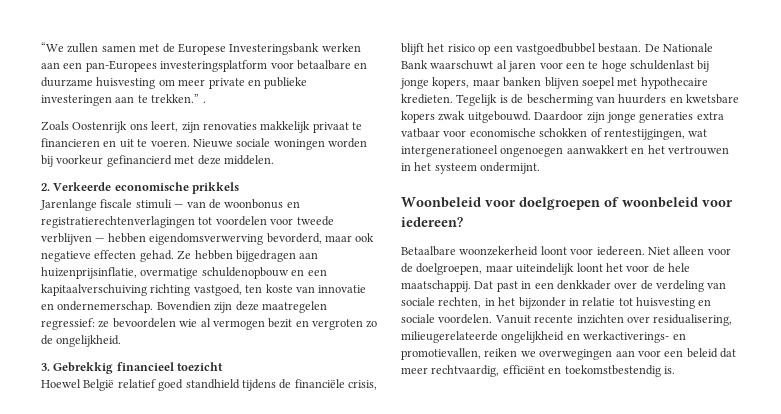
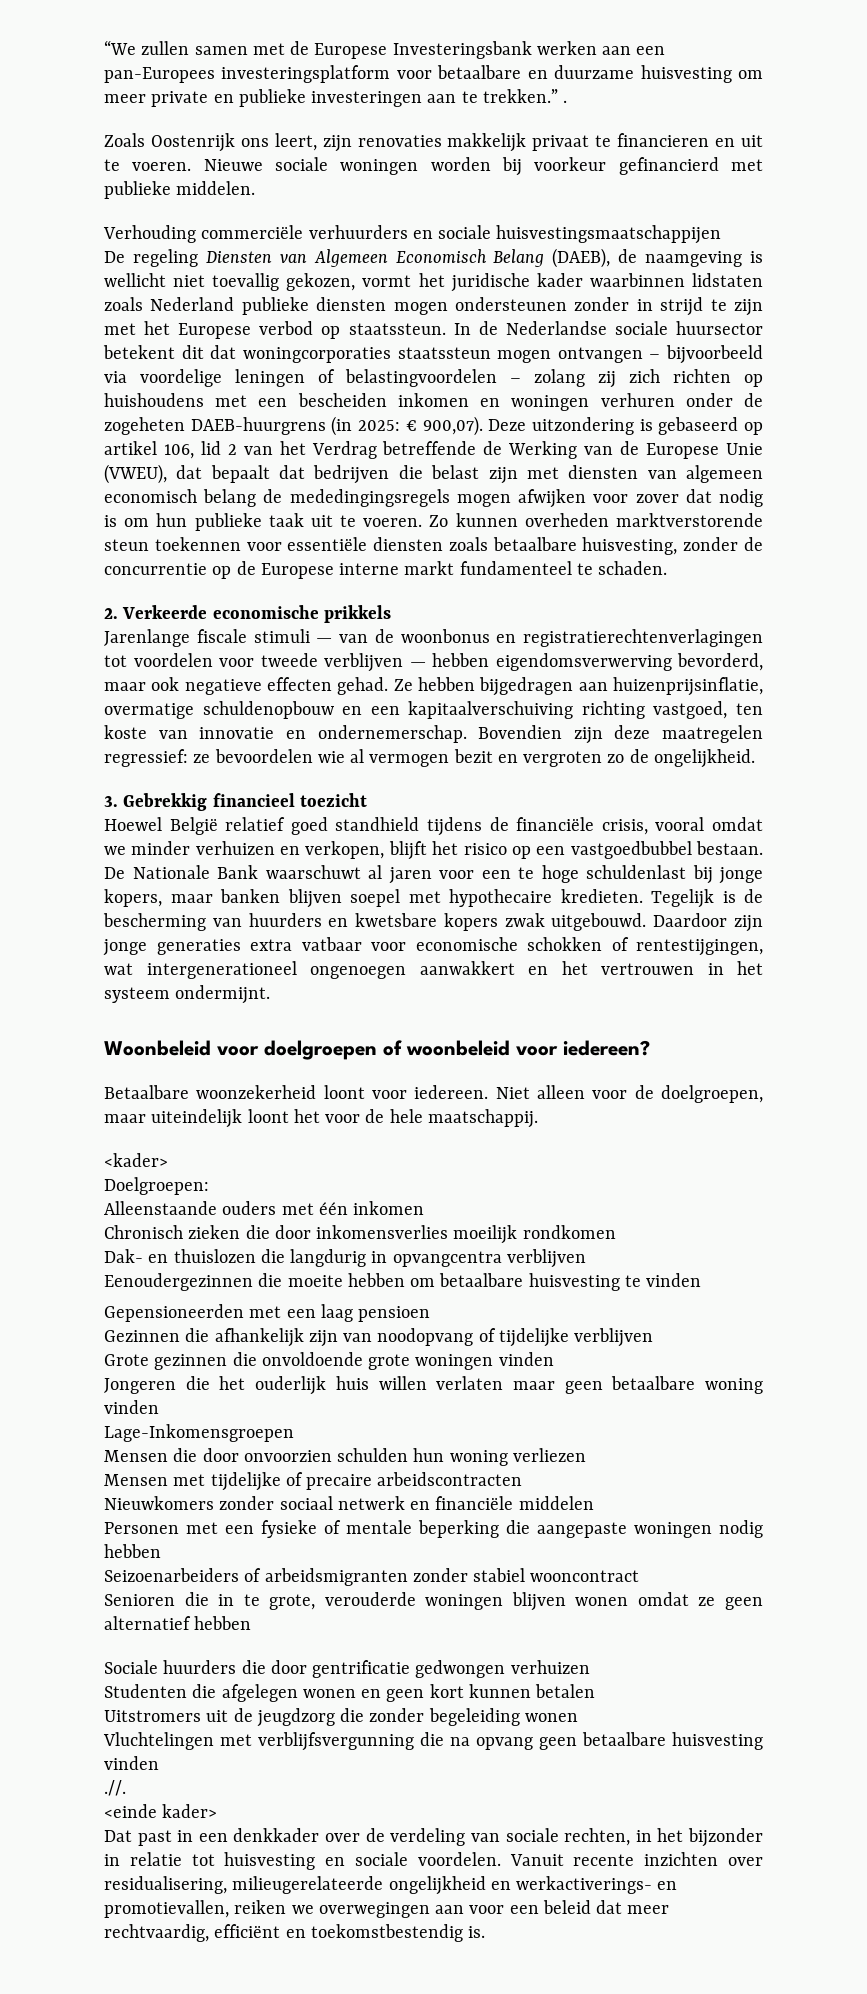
- Nieuwe sociale woningen worden bij voorkeur gefinancierd met deze middelen.
+ Nieuwe sociale woningen worden bij voorkeur gefinancierd met publieke middelen.
+ Verhouding commerciële verhuurders en sociale huisvestingsmaatschappijen
+ De regeling Diensten van Algemeen Economisch Belang (DAEB), de naamgeving is wellicht niet toevallig gekozen, vormt het juridische kader waarbinnen lidstaten zoals Nederland publieke diensten mogen ondersteunen zonder in strijd te zijn met het Europese verbod op staatssteun. In de Nederlandse sociale huursector betekent dit dat woningcorporaties staatssteun mogen ontvangen – bijvoorbeeld via voordelige leningen of belastingvoordelen – zolang zij zich richten op huishoudens met een bescheiden inkomen en woningen verhuren onder de zogeheten DAEB-huurgrens (in 2025: € 900,07). Deze uitzondering is gebaseerd op artikel 106, lid 2 van het Verdrag betreffende de Werking van de Europese Unie (VWEU), dat bepaalt dat bedrijven die belast zijn met diensten van algemeen economisch belang de mededingingsregels mogen afwijken voor zover dat nodig is om hun publieke taak uit te voeren. Zo kunnen overheden marktverstorende steun toekennen voor essentiële diensten zoals betaalbare huisvesting, zonder de concurrentie op de Europese interne markt fundamenteel te schaden.
- Hoewel België relatief goed standhield tijdens de financiële crisis, blijft het risico op een vastgoedbubbel bestaan.
+ Hoewel België relatief goed standhield tijdens de financiële crisis, vooral omdat we minder verhuizen en verkopen, blijft het risico op een vastgoedbubbel bestaan.
- Niet alleen voor de doelgroepen, maar uiteindelijk loont het voor de hele maatschappij. Dat past in een denkkader over de verdeling van sociale rechten, in het bijzonder in relatie tot huisvesting en sociale voordelen.
+ Niet alleen voor de doelgroepen, maar uiteindelijk loont het voor de hele maatschappij.
+ <kader>
+ Doelgroepen:
+ Alleenstaande ouders met één inkomen
+ Chronisch zieken die door inkomensverlies moeilijk rondkomen
+ Dak- en thuislozen die langdurig in opvangcentra verblijven
+ Eenoudergezinnen die moeite hebben om betaalbare huisvesting te vinden
+ Gepensioneerden met een laag pensioen
+ Gezinnen die afhankelijk zijn van noodopvang of tijdelijke verblijven
+ Grote gezinnen die onvoldoende grote woningen vinden
+ Jongeren die het ouderlijk huis willen verlaten maar geen betaalbare woning vinden
+ Lage-Inkomensgroepen
+ Mensen die door onvoorzien schulden hun woning verliezen
+ Mensen met tijdelijke of precaire arbeidscontracten
+ Nieuwkomers zonder sociaal netwerk en financiële middelen
+ Personen met een fysieke of mentale beperking die aangepaste woningen nodig hebben
+ Seizoenarbeiders of arbeidsmigranten zonder stabiel wooncontract
+ Senioren die in te grote, verouderde woningen blijven wonen omdat ze geen alternatief hebben
+ Sociale huurders die door gentrificatie gedwongen verhuizen
+ Studenten die afgelegen wonen en geen kort kunnen betalen
+ Uitstromers uit de jeugdzorg die zonder begeleiding wonen
+ Vluchtelingen met verblijfsvergunning die na opvang geen betaalbare huisvesting vinden
+ .//.
+ <einde kader>
+ Dat past in een denkkader over de verdeling van sociale rechten, in het bijzonder in relatie tot huisvesting en sociale voordelen.

